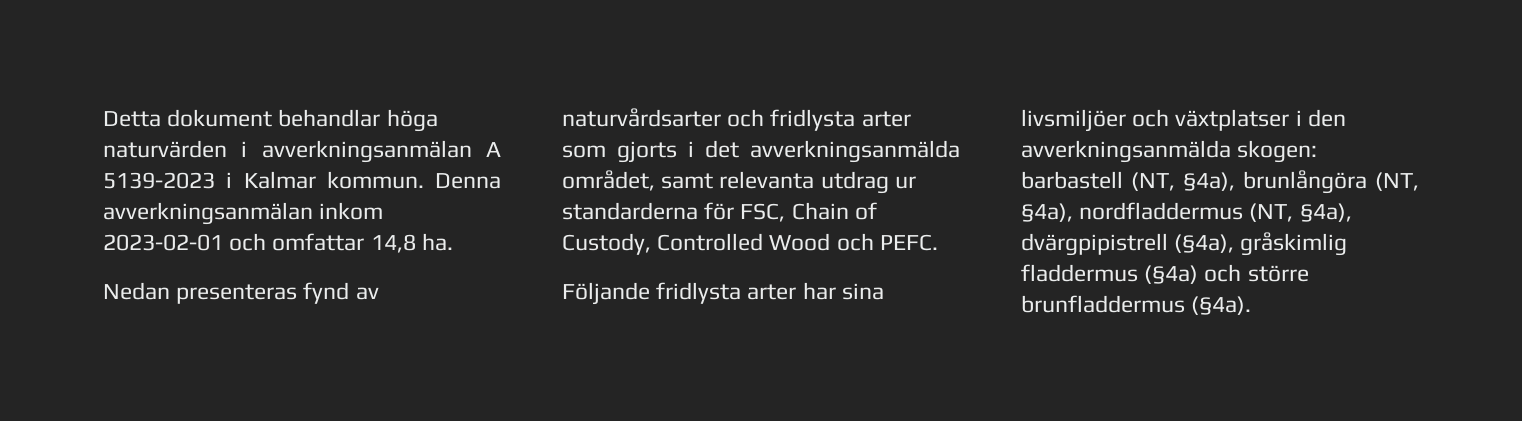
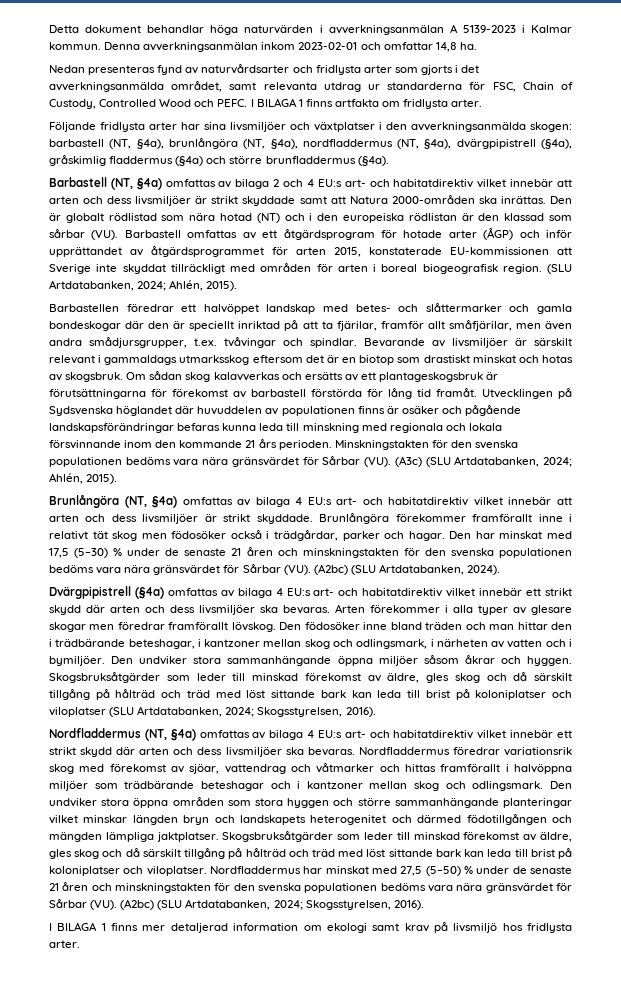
+ I BILAGA 1 finns artfakta om fridlysta arter.
+ Barbastell (NT, §4a) omfattas av bilaga 2 och 4 EU:s art- och habitatdirektiv vilket innebär att arten och dess livsmiljöer är strikt skyddade samt att Natura 2000-områden ska inrättas. Den är globalt rödlistad som nära hotad (NT) och i den europeiska rödlistan är den klassad som sårbar (VU). Barbastell omfattas av ett åtgärdsprogram för hotade arter (ÅGP) och inför upprättandet av åtgärdsprogrammet för arten 2015, konstaterade EU-kommissionen att Sverige inte skyddat tillräckligt med områden för arten i boreal biogeografisk region. (SLU Artdatabanken, 2024; Ahlén, 2015).
+ Barbastellen föredrar ett halvöppet landskap med betes- och slåttermarker och gamla bondeskogar där den är speciellt inriktad på att ta fjärilar, framför allt småfjärilar, men även andra smådjursgrupper, t.ex. tvåvingar och spindlar. Bevarande av livsmiljöer är särskilt relevant i gammaldags utmarksskog eftersom det är en biotop som drastiskt minskat och hotas av skogsbruk. Om sådan skog kalavverkas och ersätts av ett plantageskogsbruk är förutsättningarna för förekomst av barbastell förstörda för lång tid framåt. Utvecklingen på Sydsvenska höglandet där huvuddelen av populationen finns är osäker och pågående landskapsförändringar befaras kunna leda till minskning med regionala och lokala försvinnande inom den kommande 21 års perioden. Minskningstakten för den svenska populationen bedöms vara nära gränsvärdet för Sårbar (VU). (A3c) (SLU Artdatabanken, 2024; Ahlén, 2015).
+ Brunlångöra (NT, §4a) omfattas av bilaga 4 EU:s art- och habitatdirektiv vilket innebär att arten och dess livsmiljöer är strikt skyddade. Brunlångöra förekommer framförallt inne i relativt tät skog men födosöker också i trädgårdar, parker och hagar. Den har minskat med 17,5 (5–30) % under de senaste 21 åren och minskningstakten för den svenska populationen bedöms vara nära gränsvärdet för Sårbar (VU). (A2bc) (SLU Artdatabanken, 2024).
+ Dvärgpipistrell (§4a) omfattas av bilaga 4 EU:s art- och habitatdirektiv vilket innebär ett strikt skydd där arten och dess livsmiljöer ska bevaras. Arten förekommer i alla typer av glesare skogar men föredrar framförallt lövskog. Den födosöker inne bland träden och man hittar den i trädbärande beteshagar, i kantzoner mellan skog och odlingsmark, i närheten av vatten och i bymiljöer. Den undviker stora sammanhängande öppna miljöer såsom åkrar och hyggen. Skogsbruksåtgärder som leder till minskad förekomst av äldre, gles skog och då särskilt tillgång på hålträd och träd med löst sittande bark kan leda till brist på koloniplatser och viloplatser (SLU Artdatabanken, 2024; Skogsstyrelsen, 2016).
+ Nordfladdermus (NT, §4a) omfattas av bilaga 4 EU:s art- och habitatdirektiv vilket innebär ett strikt skydd där arten och dess livsmiljöer ska bevaras. Nordfladdermus föredrar variationsrik skog med förekomst av sjöar, vattendrag och våtmarker och hittas framförallt i halvöppna miljöer som trädbärande beteshagar och i kantzoner mellan skog och odlingsmark. Den undviker stora öppna områden som stora hyggen och större sammanhängande planteringar vilket minskar längden bryn och landskapets heterogenitet och därmed födotillgången och mängden lämpliga jaktplatser. Skogsbruksåtgärder som leder till minskad förekomst av äldre, gles skog och då särskilt tillgång på hålträd och träd med löst sittande bark kan leda till brist på koloniplatser och viloplatser. Nordfladdermus har minskat med 27,5 (5–50) % under de senaste 21 åren och minskningstakten för den svenska populationen bedöms vara nära gränsvärdet för Sårbar (VU). (A2bc) (SLU Artdatabanken, 2024; Skogsstyrelsen, 2016).
+ I BILAGA 1 finns mer detaljerad information om ekologi samt krav på livsmiljö hos fridlysta arter.

